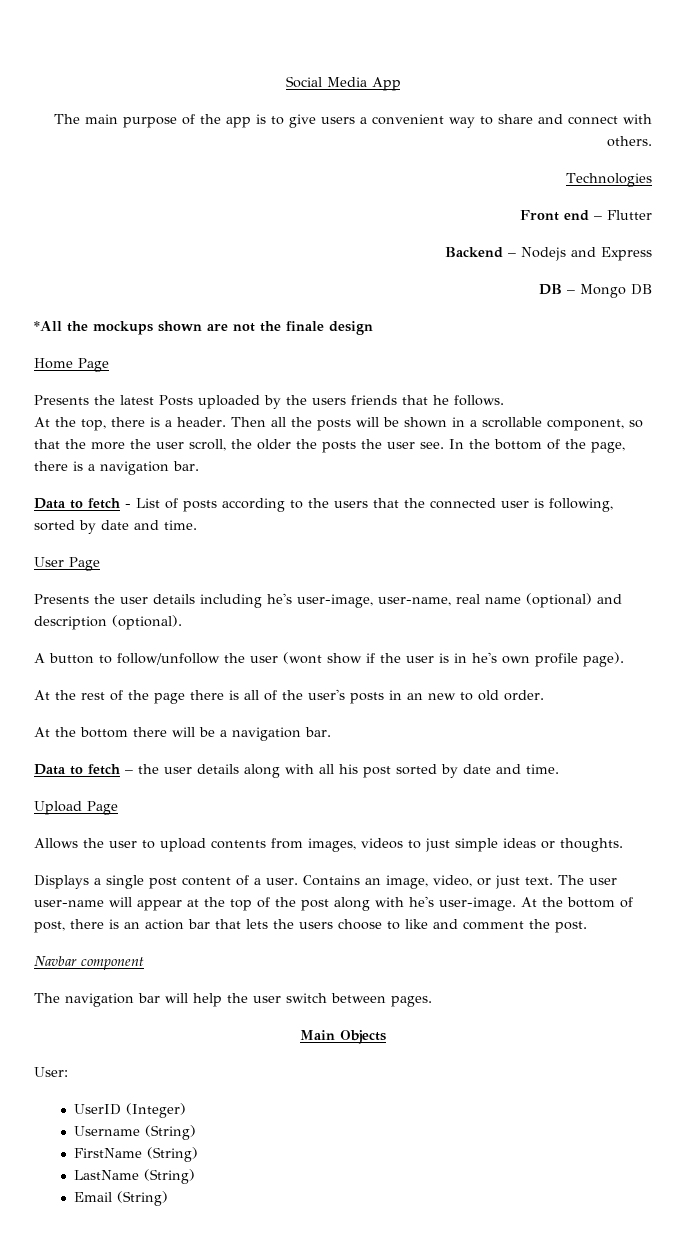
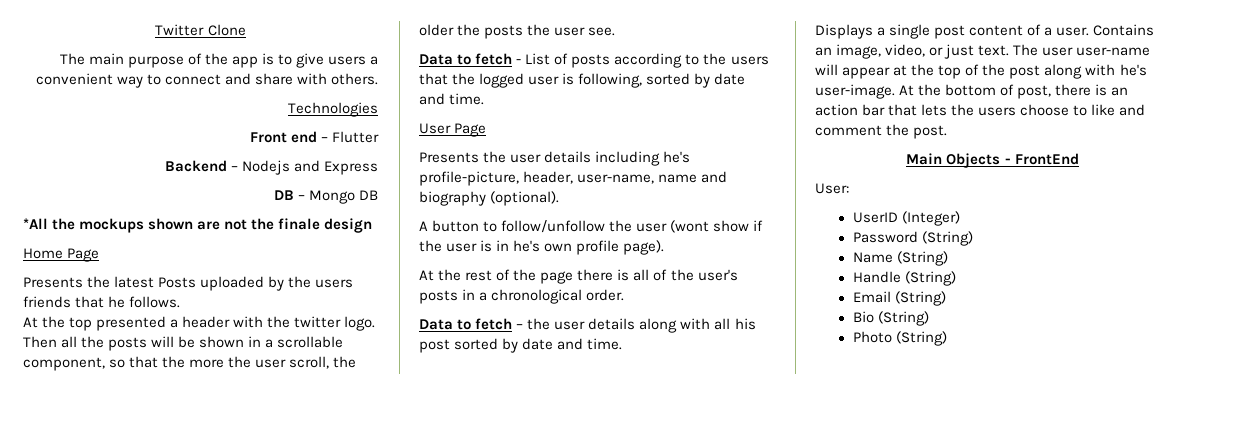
- Social Media App
+ Twitter Clone
- The main purpose of the app is to give users a convenient way to share and connect with others.
+ The main purpose of the app is to give users a convenient way to connect and share with others.
- At the top, there is a header.
+ At the top presented a header with the twitter logo.
- In the bottom of the page, there is a navigation bar.
- Data to fetch - List of posts according to the users that the connected user is following, sorted by date and time.
+ Data to fetch - List of posts according to the users that the logged user is following, sorted by date and time.
- Presents the user details including he's user-image, user-name, real name (optional) and description (optional).
+ Presents the user details including he's profile-picture, header, user-name, name and biography (optional).
- At the rest of the page there is all of the user's posts in an new to old order.
- At the bottom there will be a navigation bar.
+ At the rest of the page there is all of the user's posts in a chronological order.
- Upload Page
- Allows the user to upload contents from images, videos to just simple ideas or thoughts.
- Navbar component
- The navigation bar will help the user switch between pages.
- Main Objects
+ Main Objects - FrontEnd
- Username (String)
- FirstName (String)
- LastName (String)
+ Password (String)
+ Name (String)
+ Handle (String)
+ Bio (String)
+ Photo (String)

